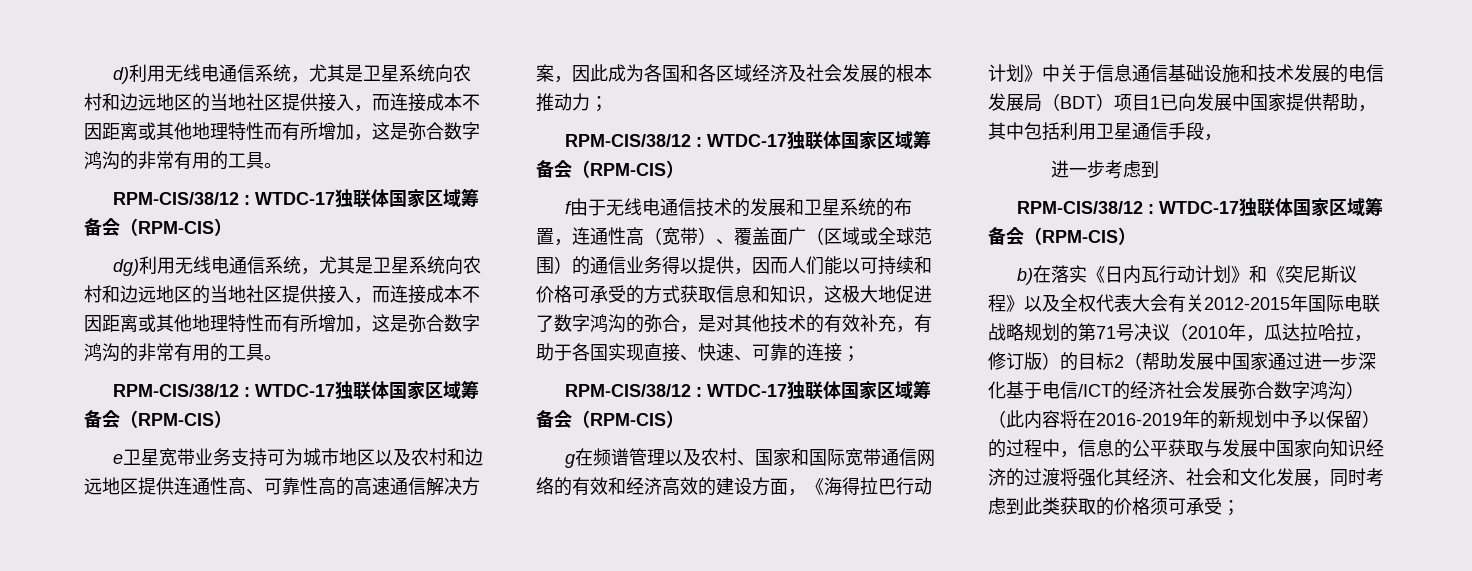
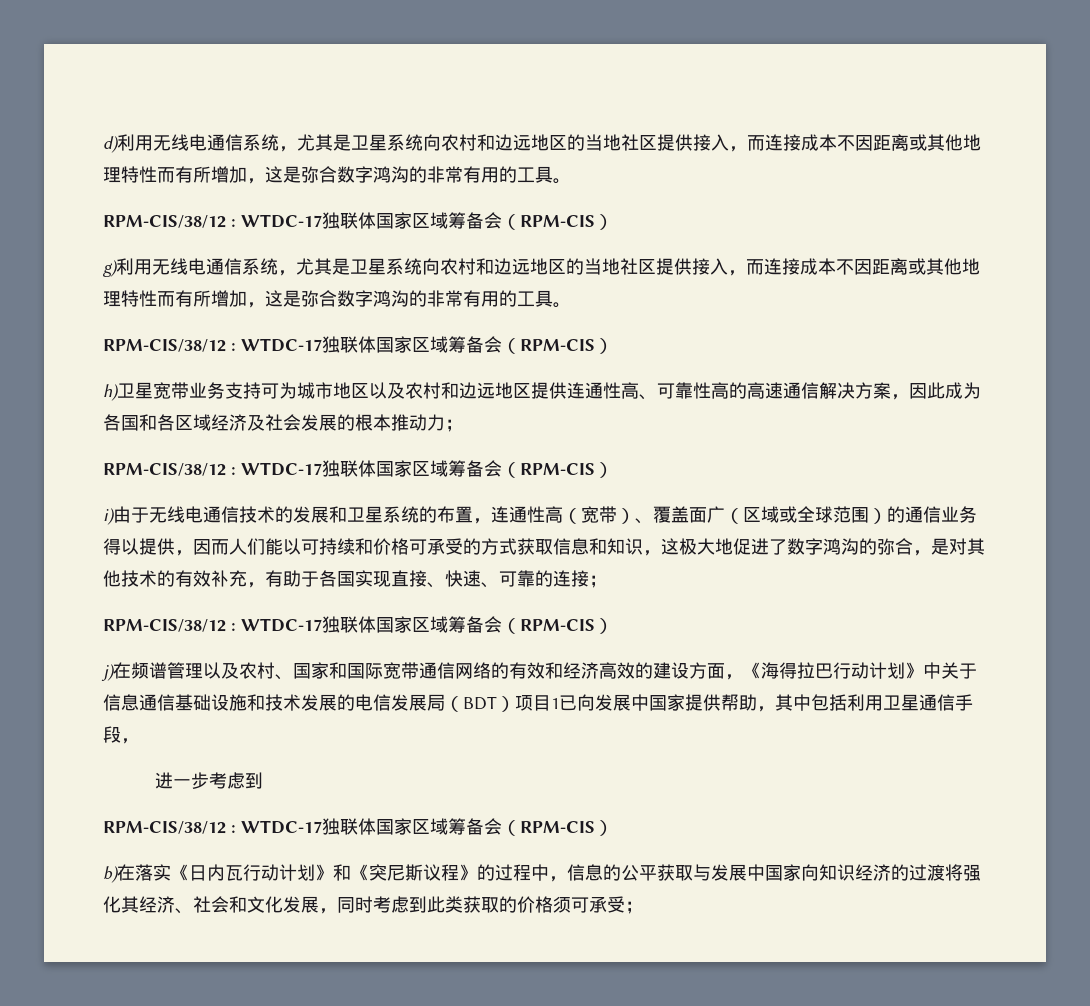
- dg)利用无线电通信系统，尤其是卫星系统向农村和边远地区的当地社区提供接入，而连接成本不因距离或其他地理特性而有所增加，这是弥合数字鸿沟的非常有用的工具。
+ g)利用无线电通信系统，尤其是卫星系统向农村和边远地区的当地社区提供接入，而连接成本不因距离或其他地理特性而有所增加，这是弥合数字鸿沟的非常有用的工具。
- e卫星宽带业务支持可为城市地区以及农村和边远地区提供连通性高、可靠性高的高速通信解决方案，因此成为各国和各区域经济及社会发展的根本推动力；
+ h)卫星宽带业务支持可为城市地区以及农村和边远地区提供连通性高、可靠性高的高速通信解决方案，因此成为各国和各区域经济及社会发展的根本推动力；
- f由于无线电通信技术的发展和卫星系统的布置，连通性高（宽带）、覆盖面广（区域或全球范围）的通信业务得以提供，因而人们能以可持续和价格可承受的方式获取信息和知识，这极大地促进了数字鸿沟的弥合，是对其他技术的有效补充，有助于各国实现直接、快速、可靠的连接；
+ i)由于无线电通信技术的发展和卫星系统的布置，连通性高（宽带）、覆盖面广（区域或全球范围）的通信业务得以提供，因而人们能以可持续和价格可承受的方式获取信息和知识，这极大地促进了数字鸿沟的弥合，是对其他技术的有效补充，有助于各国实现直接、快速、可靠的连接；
- g在频谱管理以及农村、国家和国际宽带通信网络的有效和经济高效的建设方面，《海得拉巴行动计划》中关于信息通信基础设施和技术发展的电信发展局（BDT）项目1已向发展中国家提供帮助，其中包括利用卫星通信手段，
+ j)在频谱管理以及农村、国家和国际宽带通信网络的有效和经济高效的建设方面，《海得拉巴行动计划》中关于信息通信基础设施和技术发展的电信发展局（BDT）项目1已向发展中国家提供帮助，其中包括利用卫星通信手段，
- b)在落实《日内瓦行动计划》和《突尼斯议程》以及全权代表大会有关2012-2015年国际电联战略规划的第71号决议（2010年，瓜达拉哈拉，修订版）的目标2（帮助发展中国家通过进一步深化基于电信/ICT的经济社会发展弥合数字鸿沟）（此内容将在2016-2019年的新规划中予以保留）的过程中，信息的公平获取与发展中国家向知识经济的过渡将强化其经济、社会和文化发展，同时考虑到此类获取的价格须可承受；
+ b)在落实《日内瓦行动计划》和《突尼斯议程》的过程中，信息的公平获取与发展中国家向知识经济的过渡将强化其经济、社会和文化发展，同时考虑到此类获取的价格须可承受；

